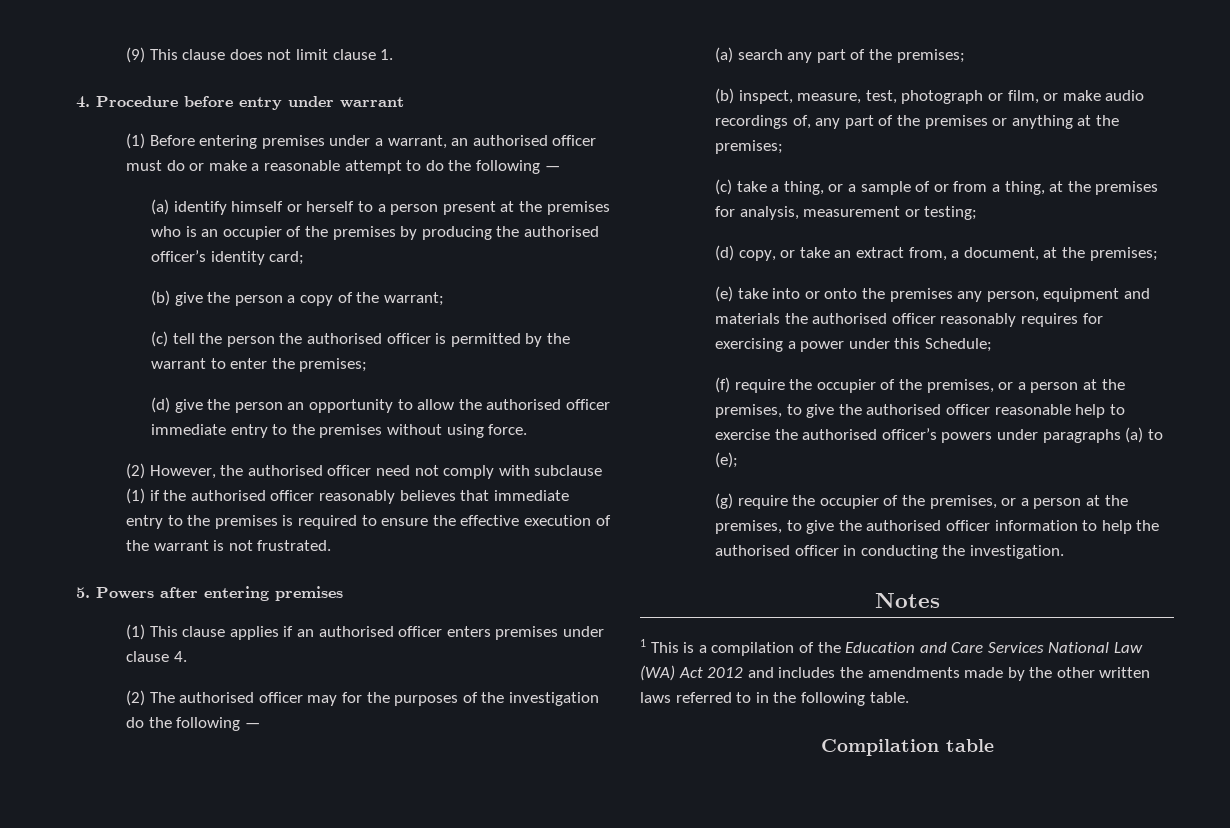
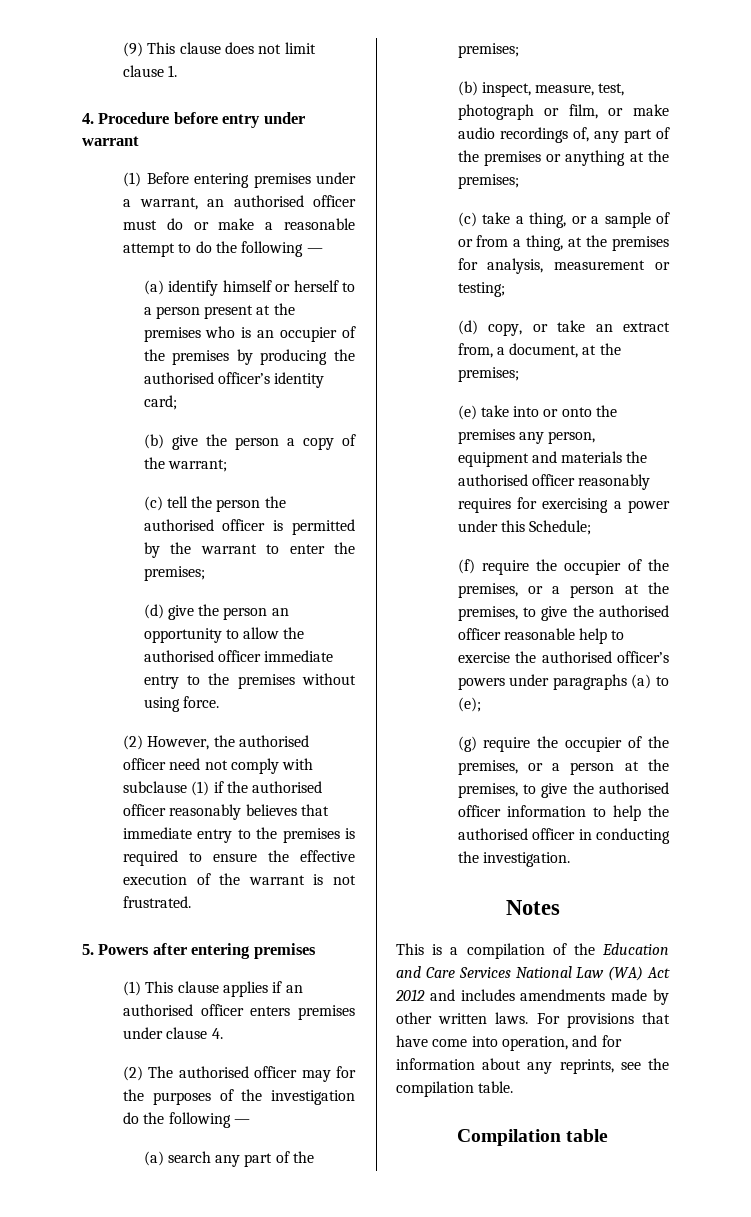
- 1 This is a compilation of the Education and Care Services National Law (WA) Act 2012 and includes the amendments made by the other written laws referred to in the following table.
+ This is a compilation of the Education and Care Services National Law (WA) Act 2012 and includes amendments made by other written laws. For provisions that have come into operation, and for information about any reprints, see the compilation table.

